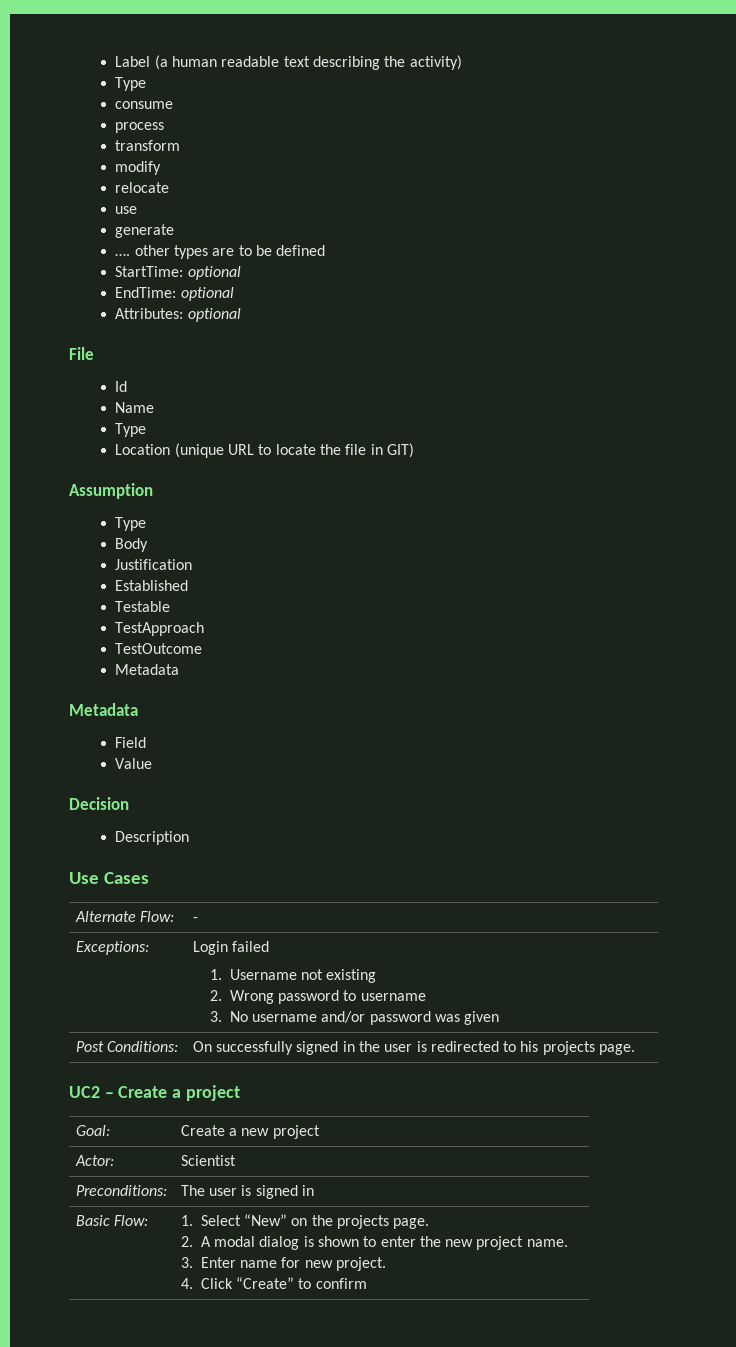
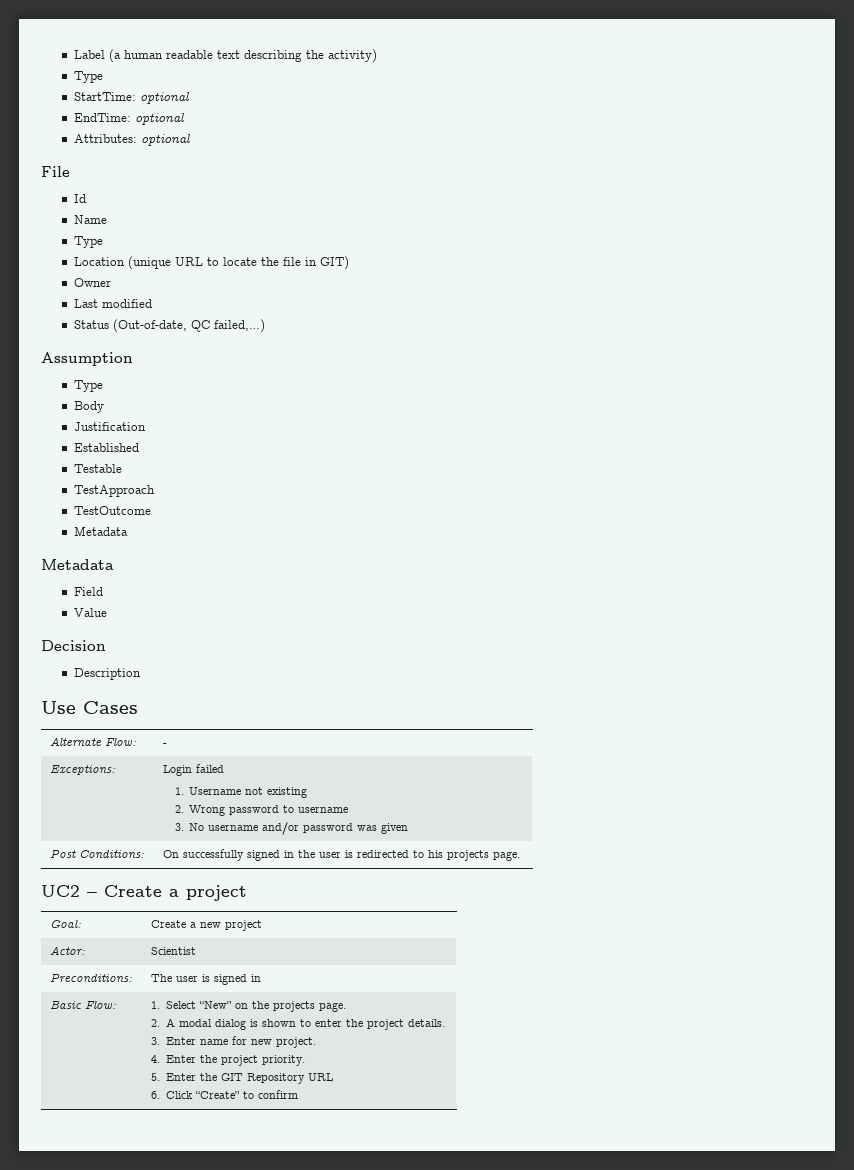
- consume
- process
- transform
- modify
- relocate
- use
- generate
- …. other types are to be defined
+ Owner
+ Last modified
+ Status (Out-of-date, QC failed,…)
- 2. A modal dialog is shown to enter the new project name.
+ 2. A modal dialog is shown to enter the project details.
- 4. Click “Create” to confirm
+ 4. Enter the project priority.
+ 5. Enter the GIT Repository URL
+ 6. Click “Create” to confirm

